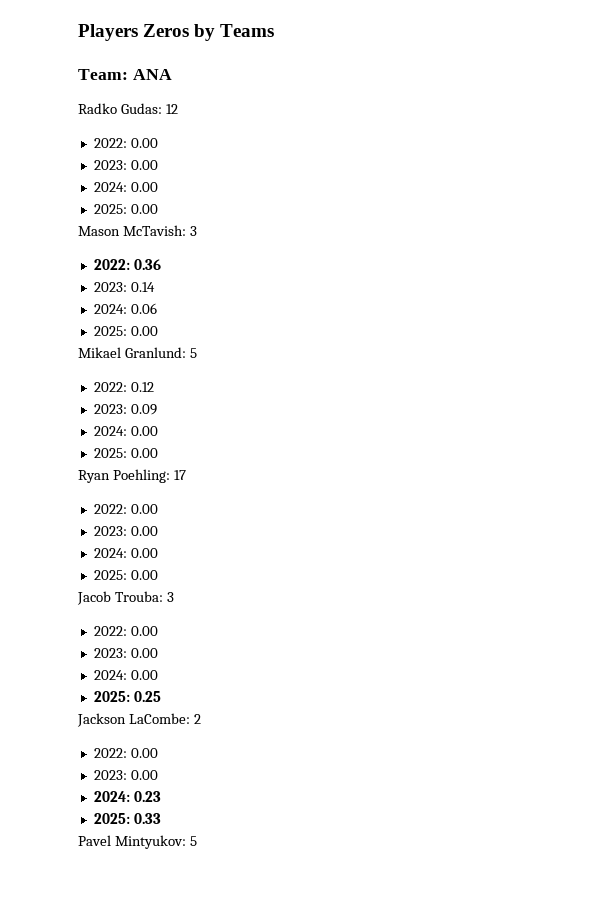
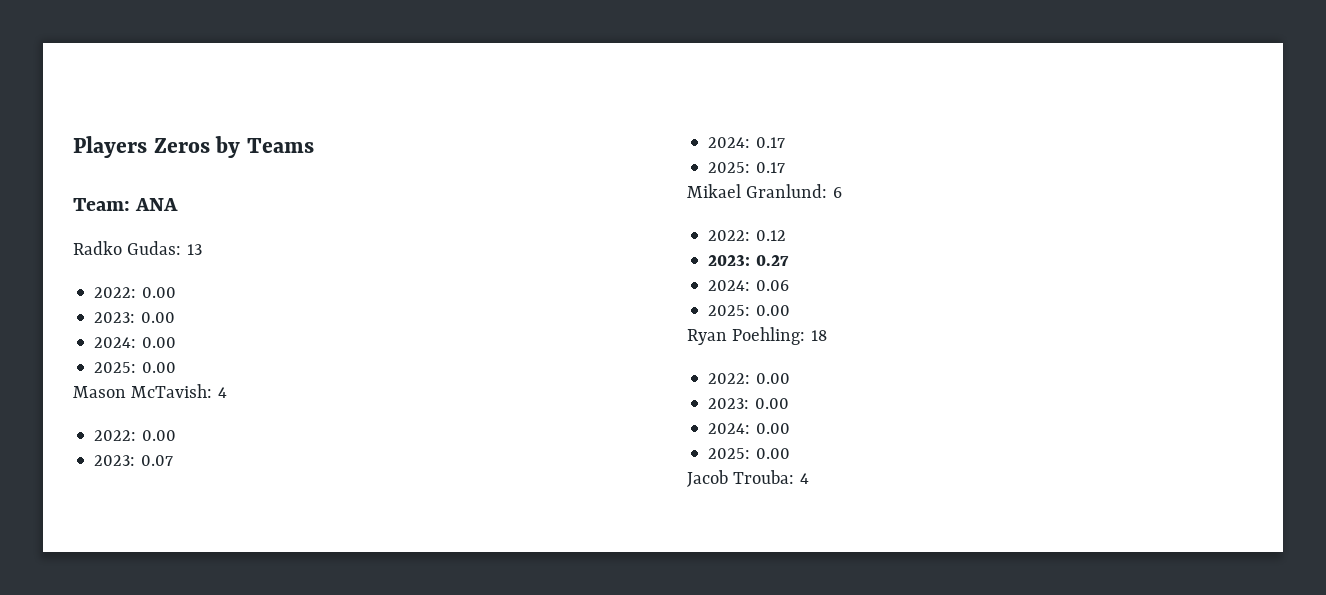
- Radko Gudas: 12
+ Radko Gudas: 13
- Mason McTavish: 3
- 2022: 0.36
- 2023: 0.14
+ Mason McTavish: 4
+ 2022: 0.00
+ 2023: 0.07
+ 2024: 0.17
+ 2025: 0.17
+ Mikael Granlund: 6
+ 2022: 0.12
+ 2023: 0.27
  2024: 0.06
- 2025: 0.00
- Mikael Granlund: 5
- 2022: 0.12
- 2023: 0.09
- 2024: 0.00
- Ryan Poehling: 17
+ Ryan Poehling: 18
- Jacob Trouba: 3
- 2022: 0.00
- 2023: 0.00
- 2024: 0.00
- 2025: 0.25
- Jackson LaCombe: 2
- 2022: 0.00
- 2023: 0.00
- 2024: 0.23
- 2025: 0.33
- Pavel Mintyukov: 5
+ Jacob Trouba: 4

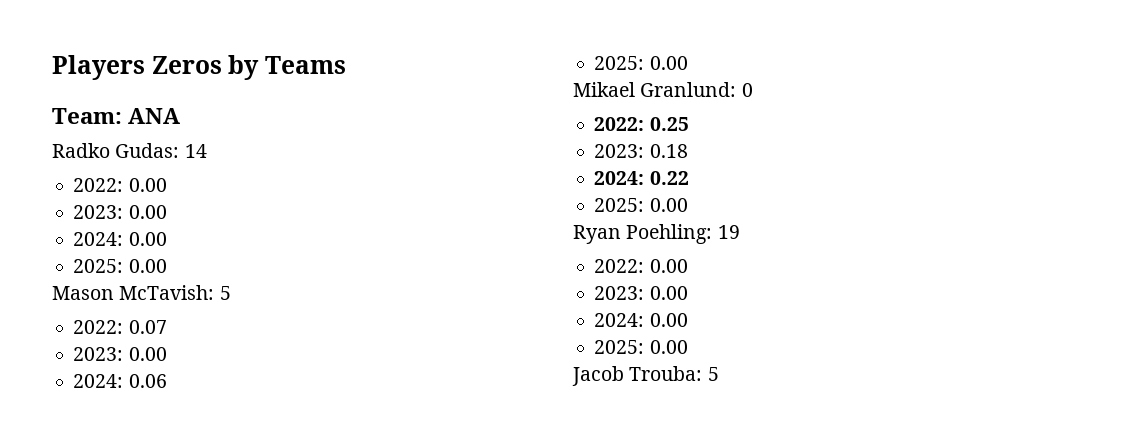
- Radko Gudas: 13
+ Radko Gudas: 14
- Mason McTavish: 4
- 2022: 0.00
- 2023: 0.07
- 2024: 0.17
- 2025: 0.17
- Mikael Granlund: 6
- 2022: 0.12
- 2023: 0.27
+ Mason McTavish: 5
+ 2022: 0.07
+ 2023: 0.00
  2024: 0.06
+ 2025: 0.00
+ Mikael Granlund: 0
+ 2022: 0.25
+ 2023: 0.18
+ 2024: 0.22
- Ryan Poehling: 18
+ Ryan Poehling: 19
- Jacob Trouba: 4
+ Jacob Trouba: 5

